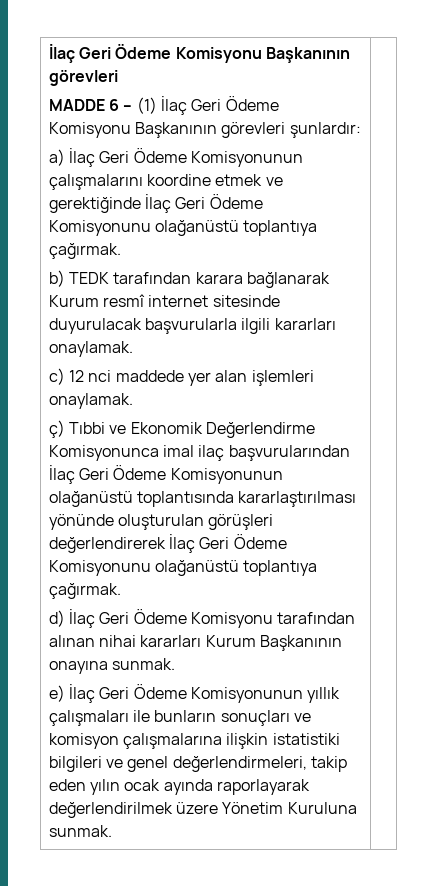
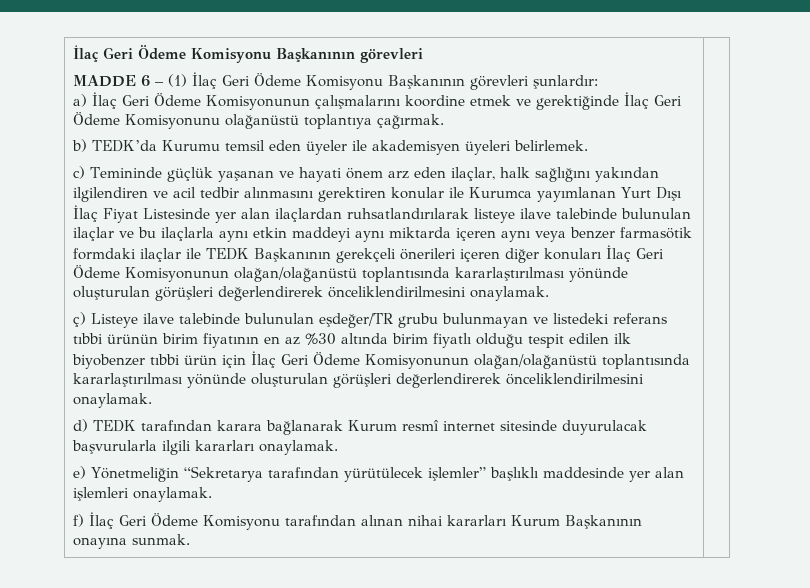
- b) TEDK tarafından karara bağlanarak Kurum resmî internet sitesinde duyurulacak başvurularla ilgili kararları onaylamak.
+ b) TEDK’da Kurumu temsil eden üyeler ile akademisyen üyeleri belirlemek.
+ c) Temininde güçlük yaşanan ve hayati önem arz eden ilaçlar, halk sağlığını yakından ilgilendiren ve acil tedbir alınmasını gerektiren konular ile Kurumca yayımlanan Yurt Dışı İlaç Fiyat Listesinde yer alan ilaçlardan ruhsatlandırılarak listeye ilave talebinde bulunulan ilaçlar ve bu ilaçlarla aynı etkin maddeyi aynı miktarda içeren aynı veya benzer farmasötik formdaki ilaçlar ile TEDK Başkanının gerekçeli önerileri içeren diğer konuları İlaç Geri Ödeme Komisyonunun olağan/olağanüstü toplantısında kararlaştırılması yönünde oluşturulan görüşleri değerlendirerek önceliklendirilmesini onaylamak.
+ ç) Listeye ilave talebinde bulunulan eşdeğer/TR grubu bulunmayan ve listedeki referans tıbbi ürünün birim fiyatının en az %30 altında birim fiyatlı olduğu tespit edilen ilk biyobenzer tıbbi ürün için İlaç Geri Ödeme Komisyonunun olağan/olağanüstü toplantısında kararlaştırılması yönünde oluşturulan görüşleri değerlendirerek önceliklendirilmesini onaylamak.
+ d) TEDK tarafından karara bağlanarak Kurum resmî internet sitesinde duyurulacak başvurularla ilgili kararları onaylamak.
- c) 12 nci maddede yer alan işlemleri onaylamak.
- ç) Tıbbi ve Ekonomik Değerlendirme Komisyonunca imal ilaç başvurularından İlaç Geri Ödeme Komisyonunun olağanüstü toplantısında kararlaştırılması yönünde oluşturulan görüşleri değerlendirerek İlaç Geri Ödeme Komisyonunu olağanüstü toplantıya çağırmak.
- d) İlaç Geri Ödeme Komisyonu tarafından alınan nihai kararları Kurum Başkanının onayına sunmak.
+ e) Yönetmeliğin “Sekretarya tarafından yürütülecek işlemler” başlıklı maddesinde yer alan işlemleri onaylamak.
+ f) İlaç Geri Ödeme Komisyonu tarafından alınan nihai kararları Kurum Başkanının onayına sunmak.
- e) İlaç Geri Ödeme Komisyonunun yıllık çalışmaları ile bunların sonuçları ve komisyon çalışmalarına ilişkin istatistiki bilgileri ve genel değerlendirmeleri, takip eden yılın ocak ayında raporlayarak değerlendirilmek üzere Yönetim Kuruluna sunmak.

